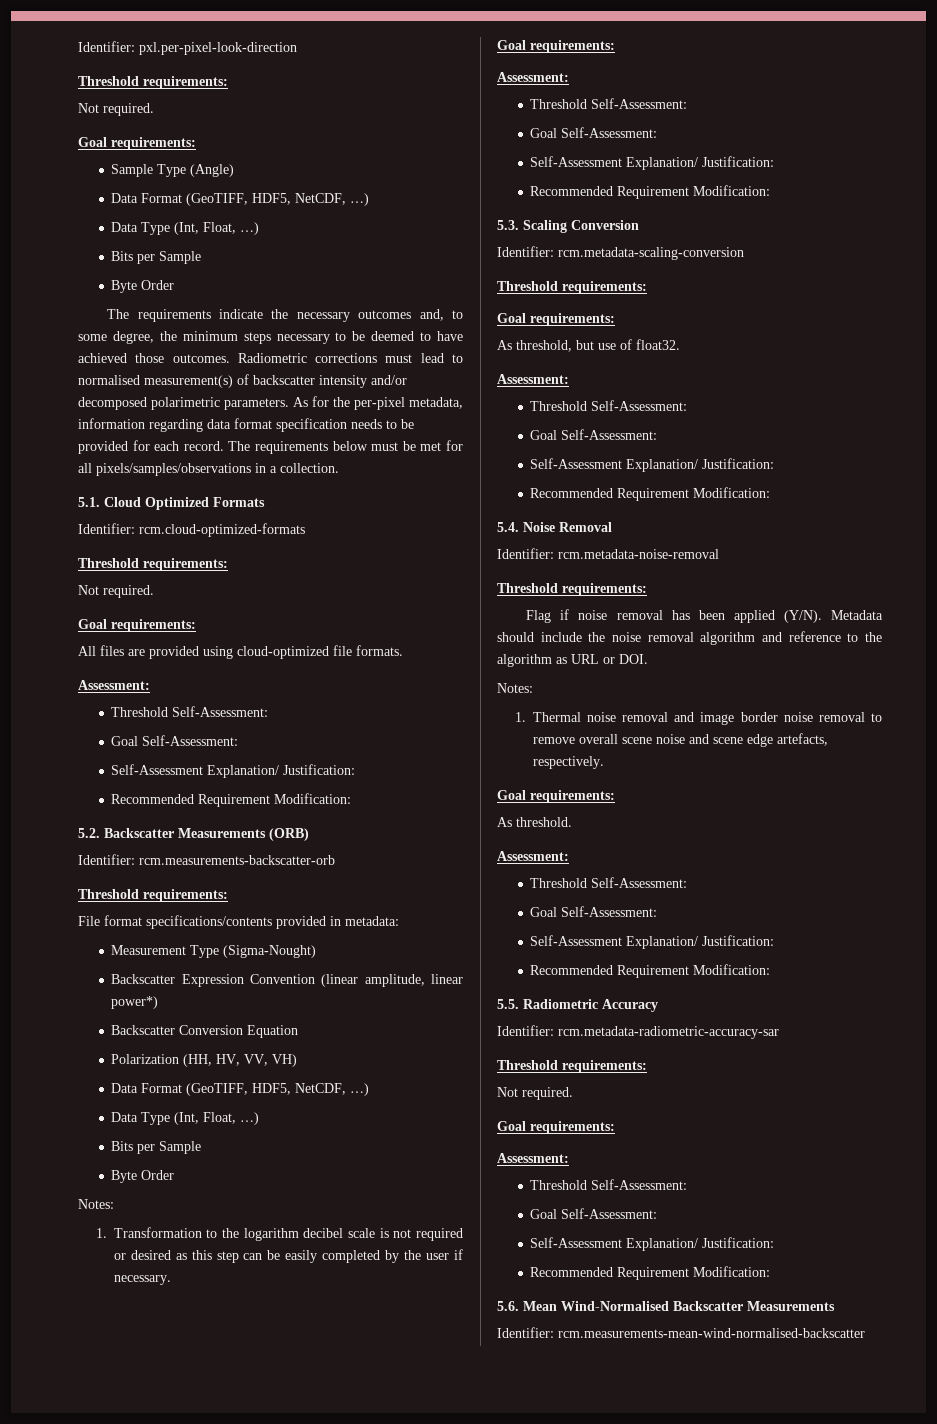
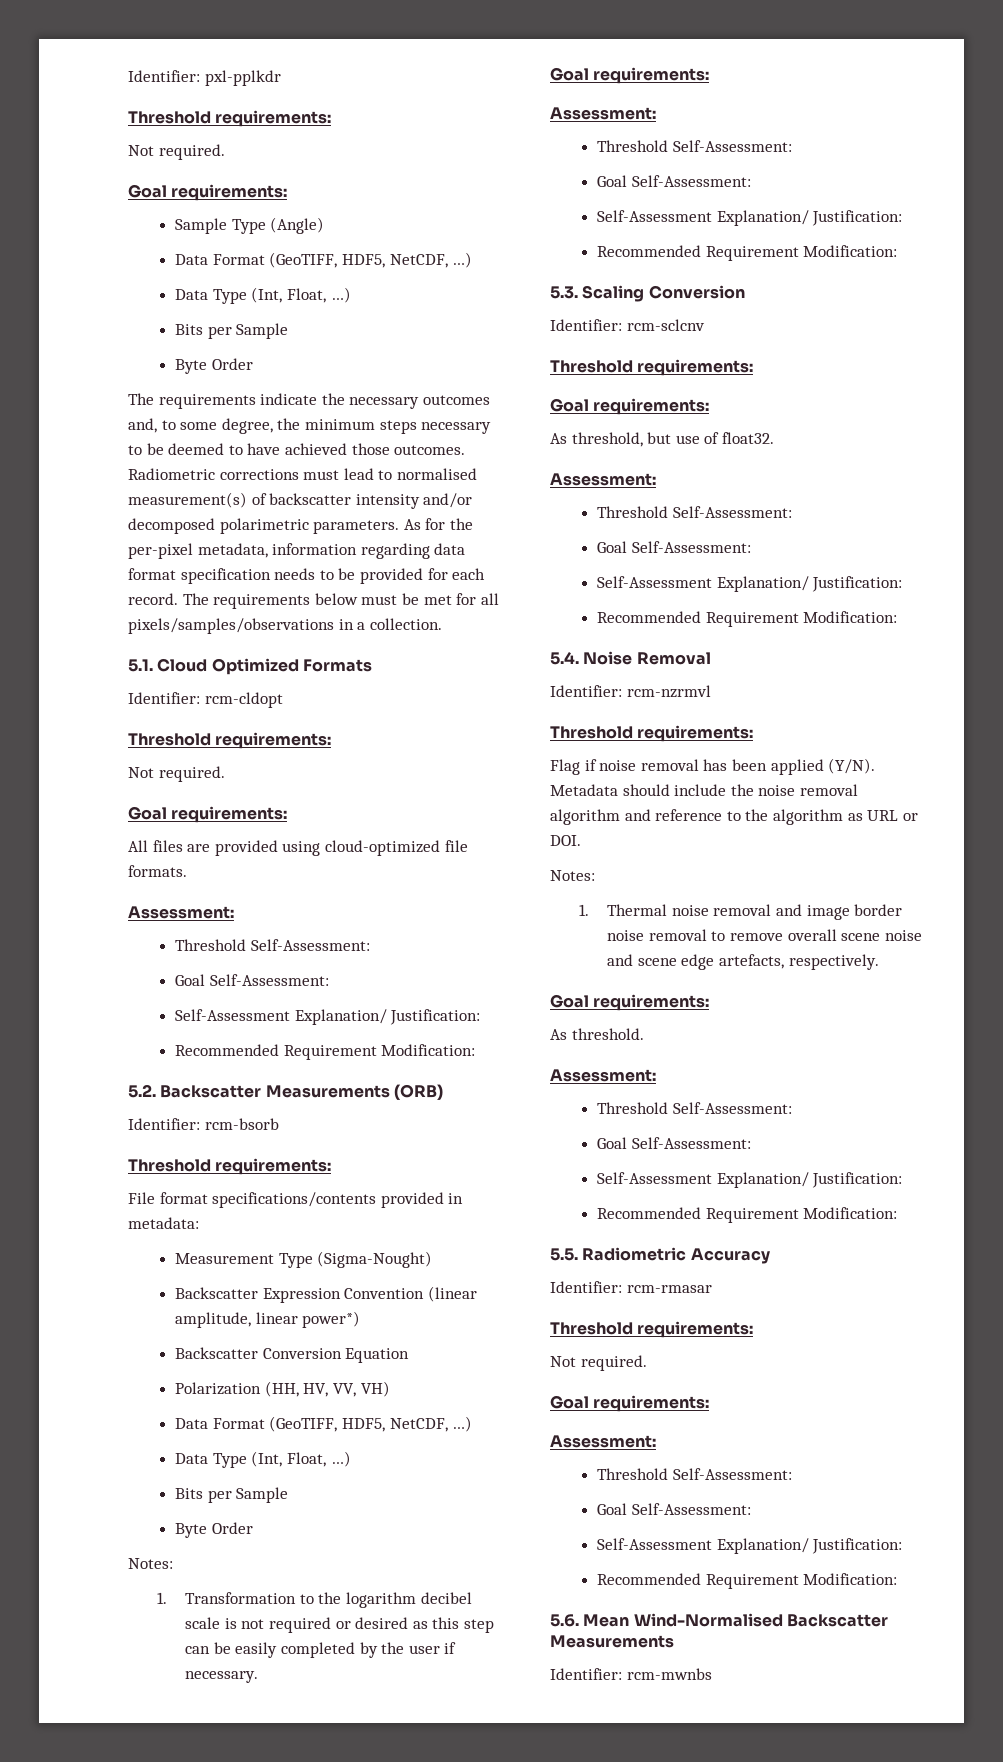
- Identifier: pxl.per-pixel-look-direction
+ Identifier: pxl-pplkdr
- Identifier: rcm.cloud-optimized-formats
+ Identifier: rcm-cldopt
- Identifier: rcm.measurements-backscatter-orb
+ Identifier: rcm-bsorb
- Identifier: rcm.metadata-scaling-conversion
+ Identifier: rcm-sclcnv
- Identifier: rcm.metadata-noise-removal
+ Identifier: rcm-nzrmvl
- Identifier: rcm.metadata-radiometric-accuracy-sar
+ Identifier: rcm-rmasar
- Identifier: rcm.measurements-mean-wind-normalised-backscatter
+ Identifier: rcm-mwnbs

